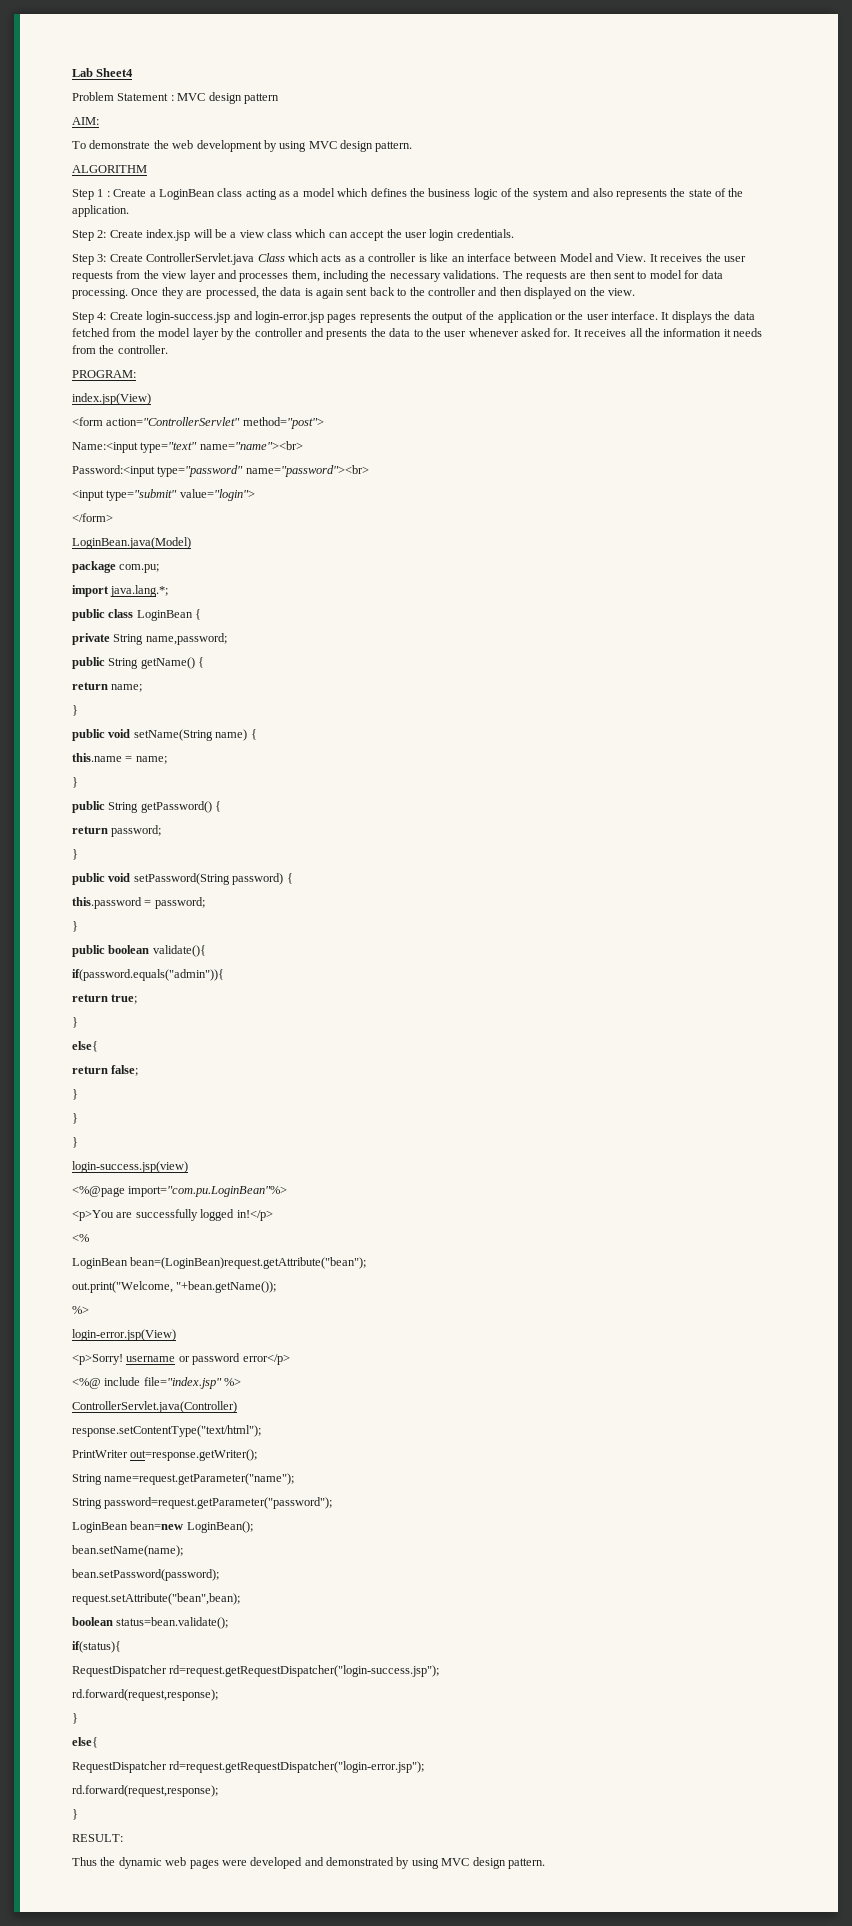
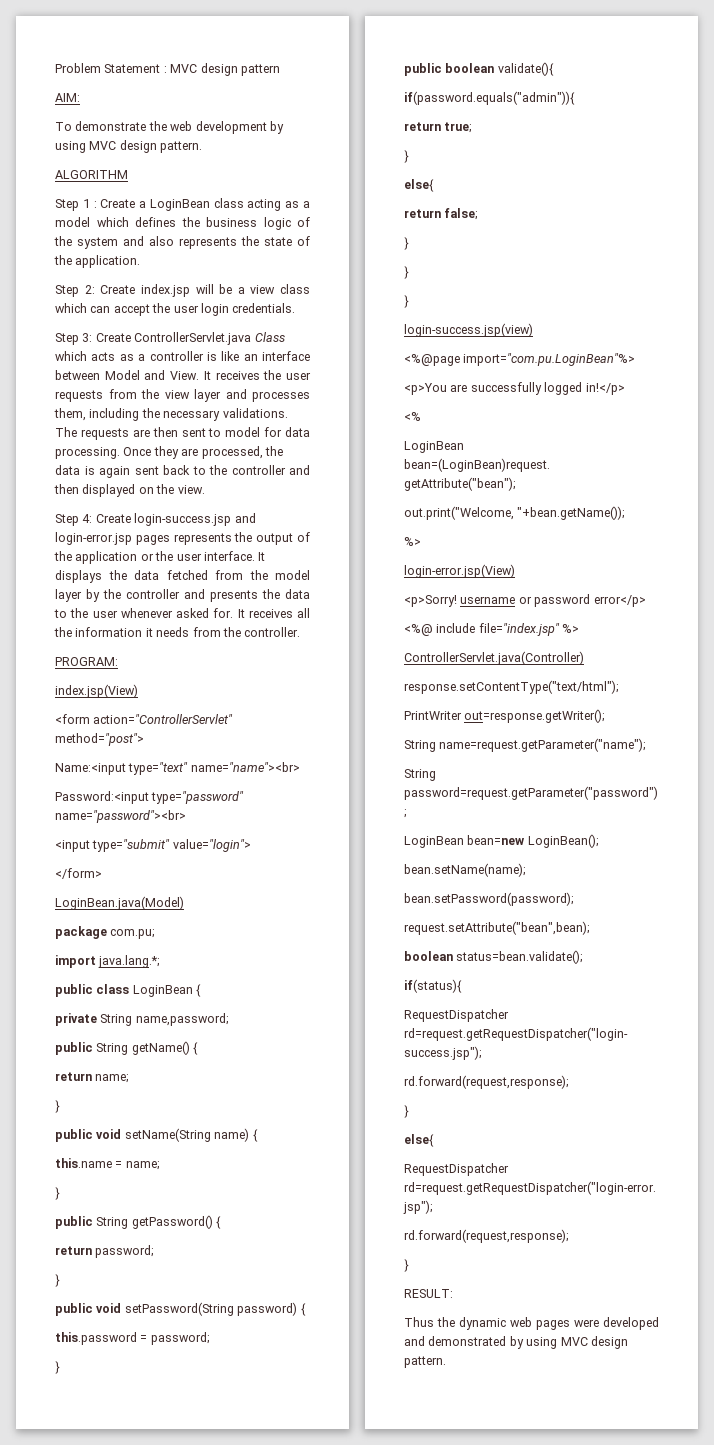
- Lab Sheet4

